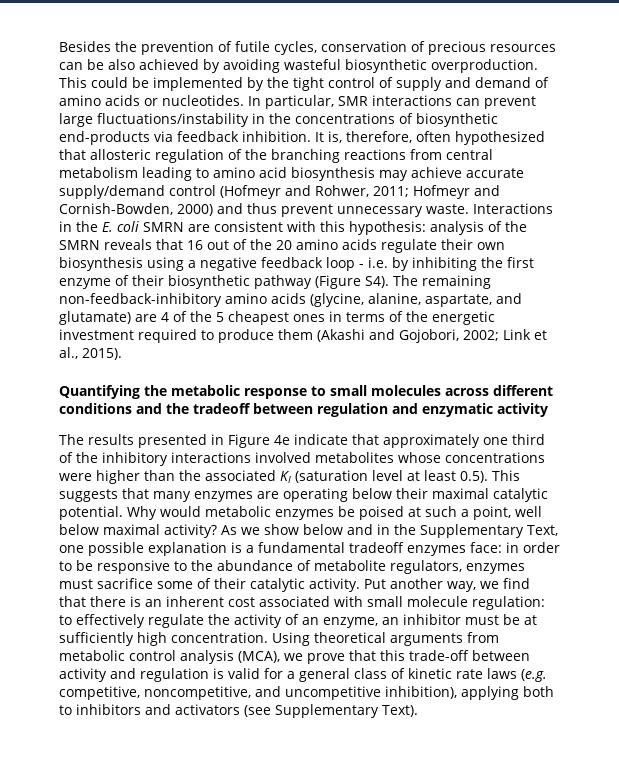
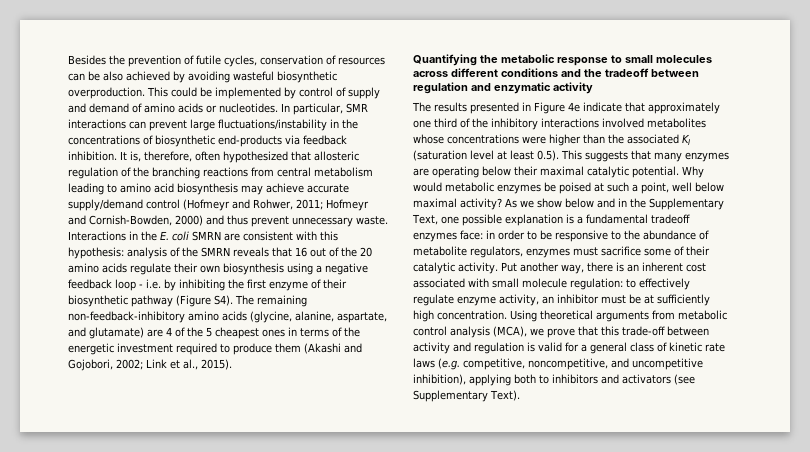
- Besides the prevention of futile cycles, conservation of precious resources can be also achieved by avoiding wasteful biosynthetic overproduction.
+ Besides the prevention of futile cycles, conservation of resources can be also achieved by avoiding wasteful biosynthetic overproduction.
- This could be implemented by the tight control of supply and demand of amino acids or nucleotides.
+ This could be implemented by control of supply and demand of amino acids or nucleotides.
- Put another way, we find that there is an inherent cost associated with small molecule regulation: to effectively regulate the activity of an enzyme, an inhibitor must be at sufficiently high concentration.
+ Put another way, there is an inherent cost associated with small molecule regulation: to effectively regulate enzyme activity, an inhibitor must be at sufficiently high concentration.

